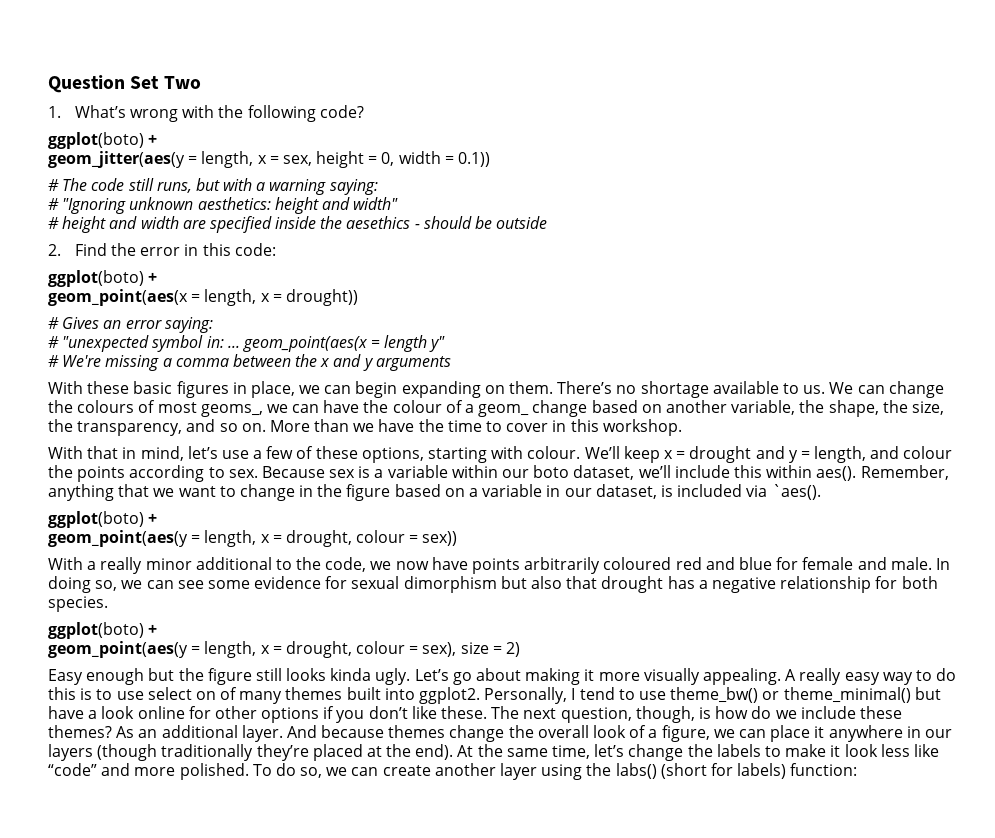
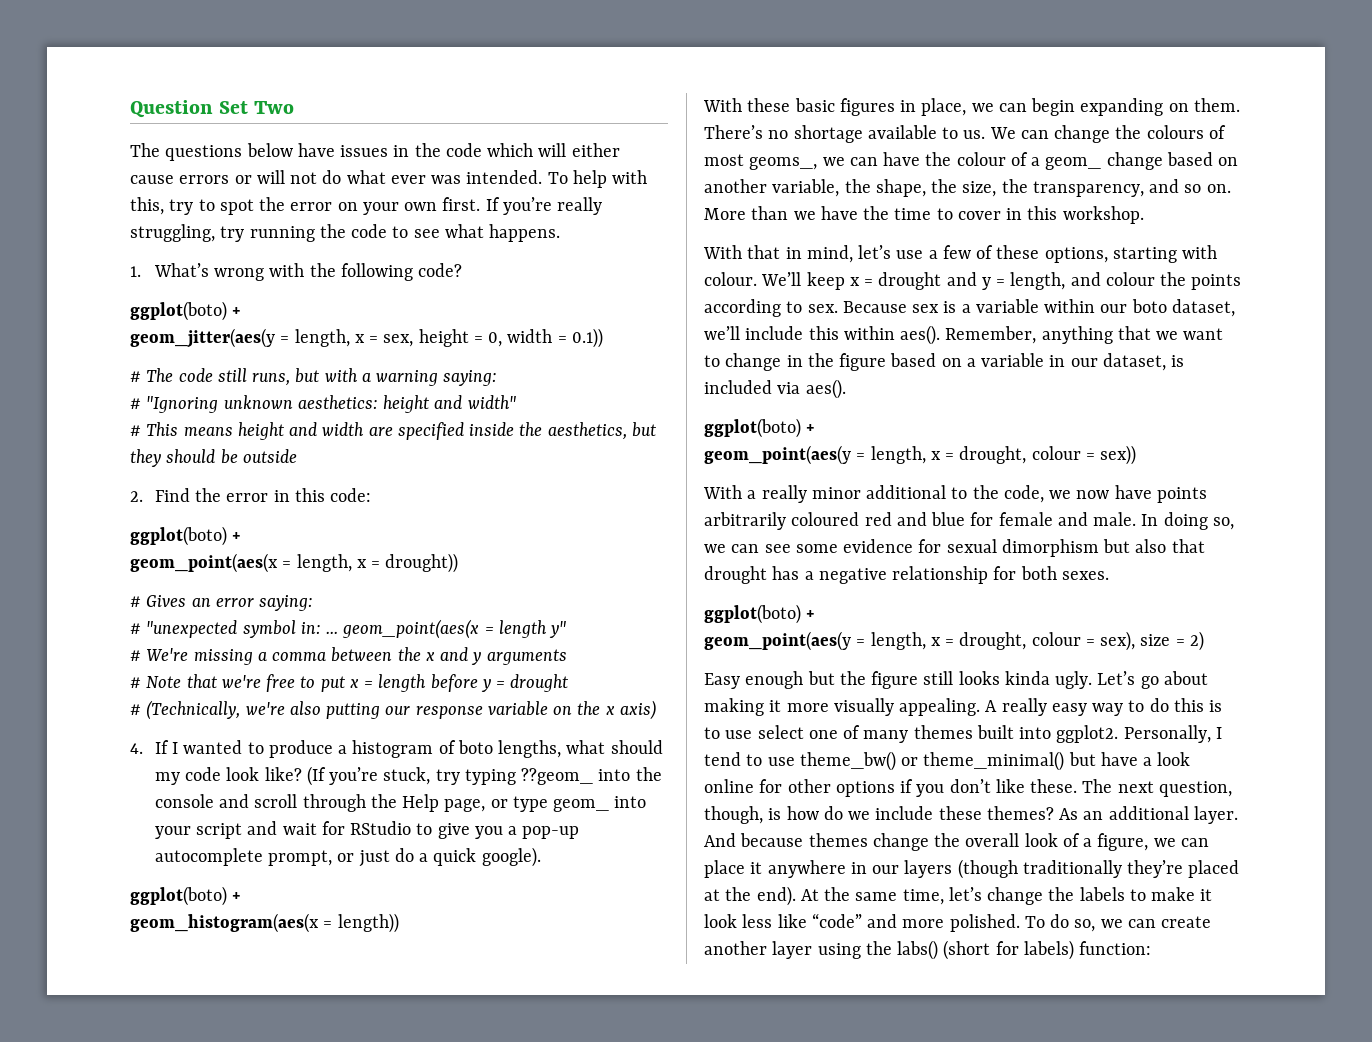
+ The questions below have issues in the code which will either cause errors or will not do what ever was intended. To help with this, try to spot the error on your own first. If you’re really struggling, try running the code to see what happens.
- # height and width are specified inside the aesethics - should be outside
+ # This means height and width are specified inside the aesthetics, but they should be outside
+ # Note that we're free to put x = length before y = drought
+ # (Technically, we're also putting our response variable on the x axis)
+ 4. If I wanted to produce a histogram of boto lengths, what should my code look like? (If you’re stuck, try typing ??geom_ into the console and scroll through the Help page, or type geom_ into your script and wait for RStudio to give you a pop-up autocomplete prompt, or just do a quick google).
+ ggplot(boto) +
+ geom_histogram(aes(x = length))
- Remember, anything that we want to change in the figure based on a variable in our dataset, is included via `aes().
+ Remember, anything that we want to change in the figure based on a variable in our dataset, is included via aes().
- In doing so, we can see some evidence for sexual dimorphism but also that drought has a negative relationship for both species.
+ In doing so, we can see some evidence for sexual dimorphism but also that drought has a negative relationship for both sexes.
- A really easy way to do this is to use select on of many themes built into ggplot2.
+ A really easy way to do this is to use select one of many themes built into ggplot2.

